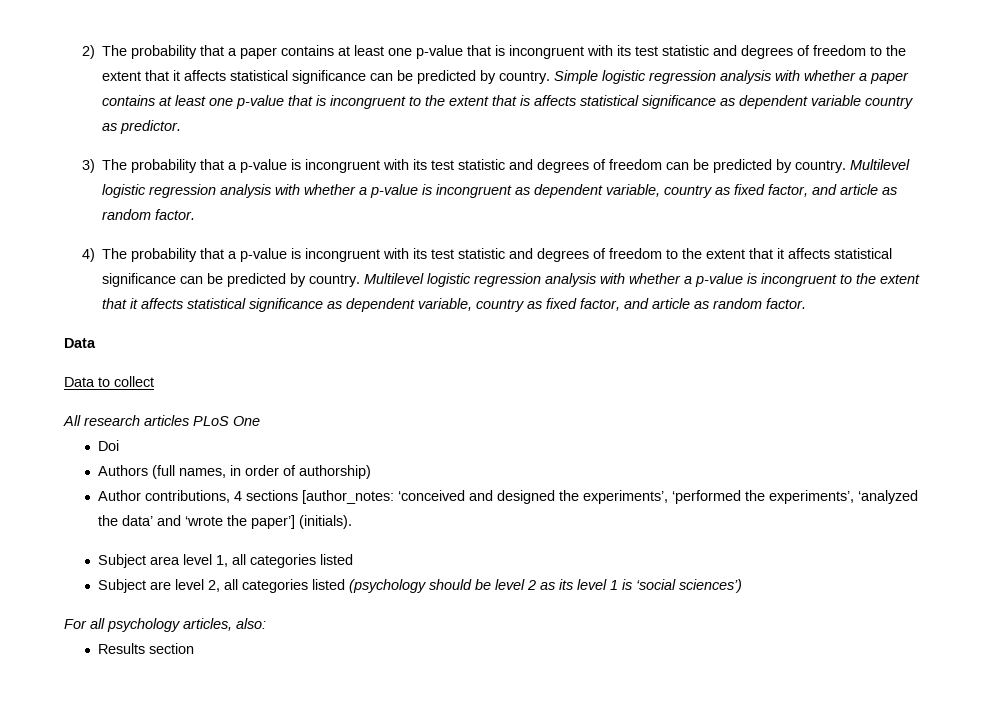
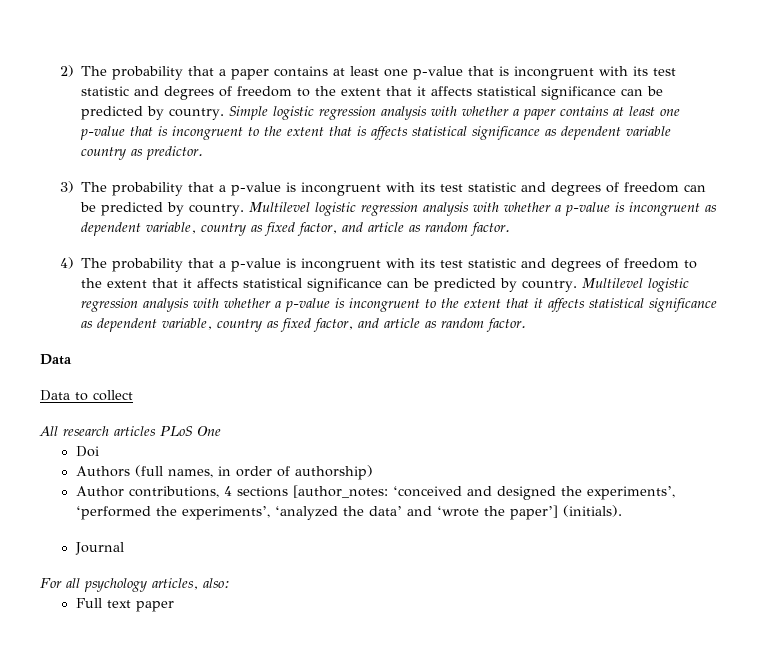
- Subject area level 1, all categories listed
- Subject are level 2, all categories listed (psychology should be level 2 as its level 1 is ‘social sciences’)
+ Journal
- Results section
+ Full text paper

